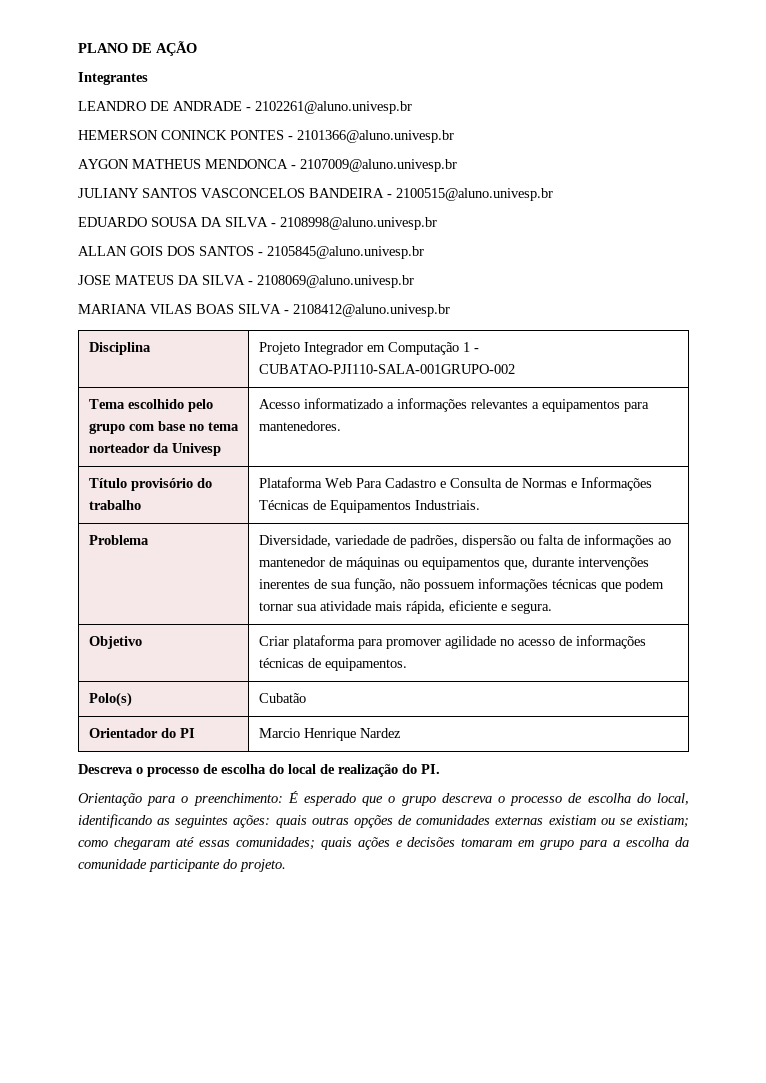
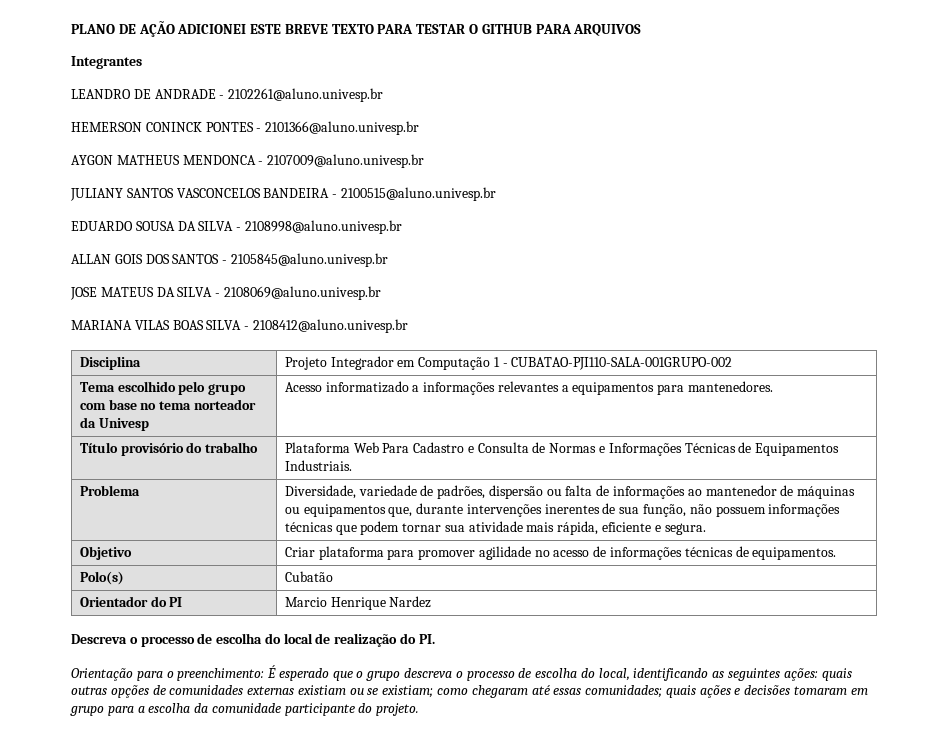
- PLANO DE AÇÃO
+ PLANO DE AÇÃO ADICIONEI ESTE BREVE TEXTO PARA TESTAR O GITHUB PARA ARQUIVOS

